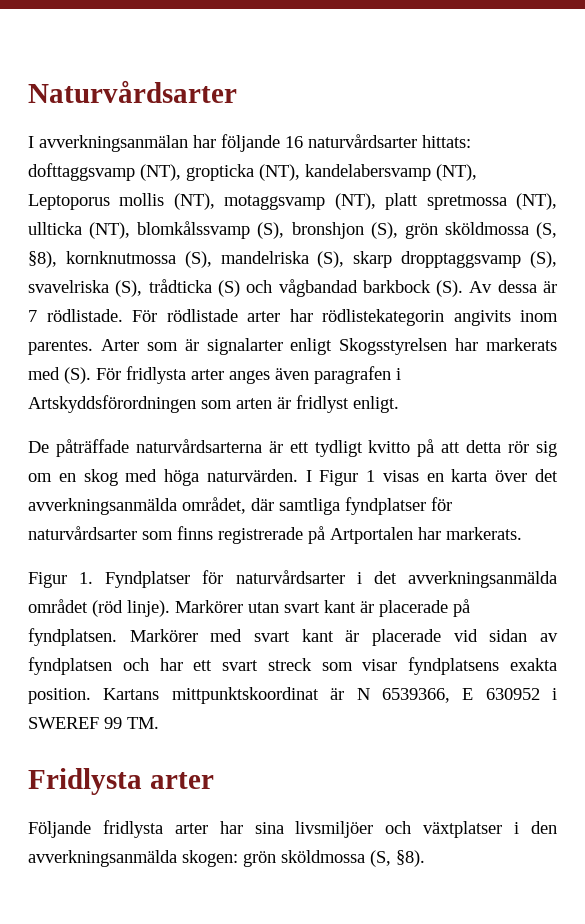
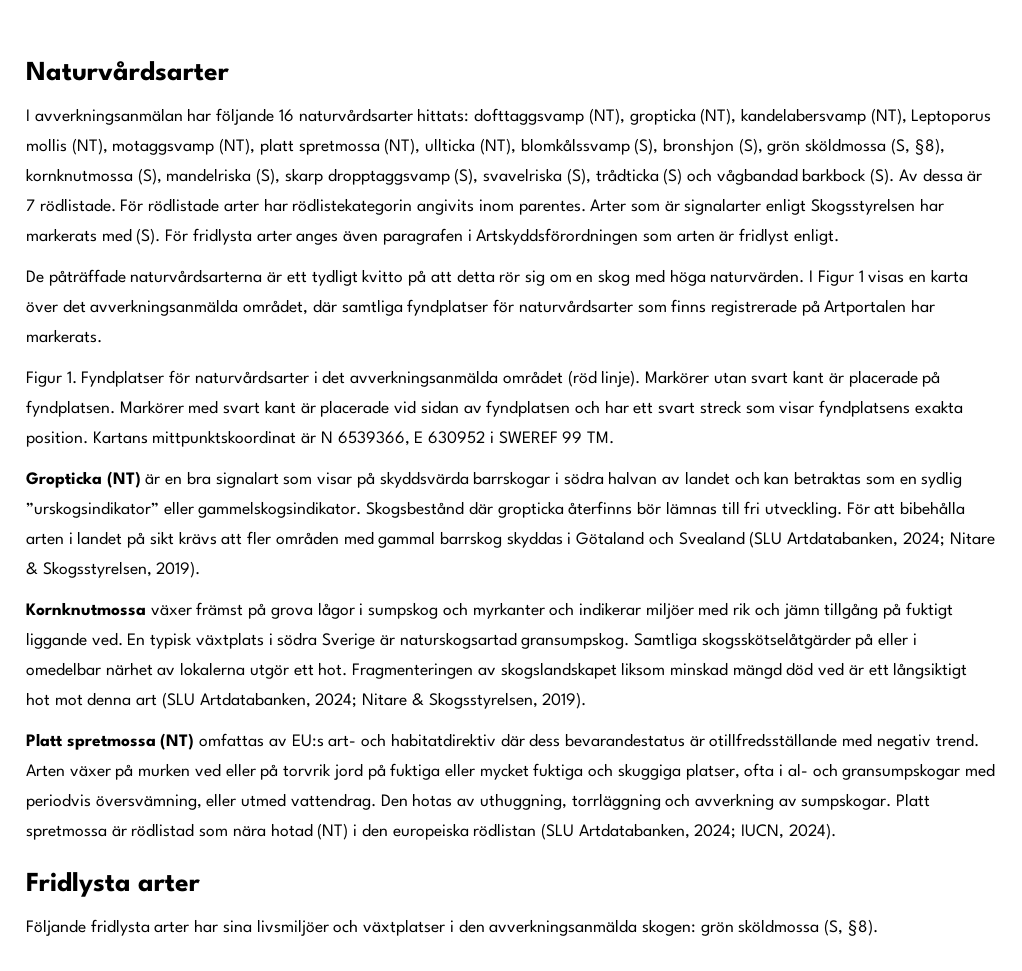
+ Gropticka (NT) är en bra signalart som visar på skyddsvärda barrskogar i södra halvan av landet och kan betraktas som en sydlig ”urskogsindikator” eller gammelskogsindikator. Skogsbestånd där gropticka återfinns bör lämnas till fri utveckling. För att bibehålla arten i landet på sikt krävs att fler områden med gammal barrskog skyddas i Götaland och Svealand (SLU Artdatabanken, 2024; Nitare & Skogsstyrelsen, 2019).
+ Kornknutmossa växer främst på grova lågor i sumpskog och myrkanter och indikerar miljöer med rik och jämn tillgång på fuktigt liggande ved. En typisk växtplats i södra Sverige är naturskogsartad gransumpskog. Samtliga skogsskötselåtgärder på eller i omedelbar närhet av lokalerna utgör ett hot. Fragmenteringen av skogslandskapet liksom minskad mängd död ved är ett långsiktigt hot mot denna art (SLU Artdatabanken, 2024; Nitare & Skogsstyrelsen, 2019).
+ Platt spretmossa (NT) omfattas av EU:s art- och habitatdirektiv där dess bevarandestatus är otillfredsställande med negativ trend. Arten växer på murken ved eller på torvrik jord på fuktiga eller mycket fuktiga och skuggiga platser, ofta i al- och gransumpskogar med periodvis översvämning, eller utmed vattendrag. Den hotas av uthuggning, torrläggning och avverkning av sumpskogar. Platt spretmossa är rödlistad som nära hotad (NT) i den europeiska rödlistan (SLU Artdatabanken, 2024; IUCN, 2024).

